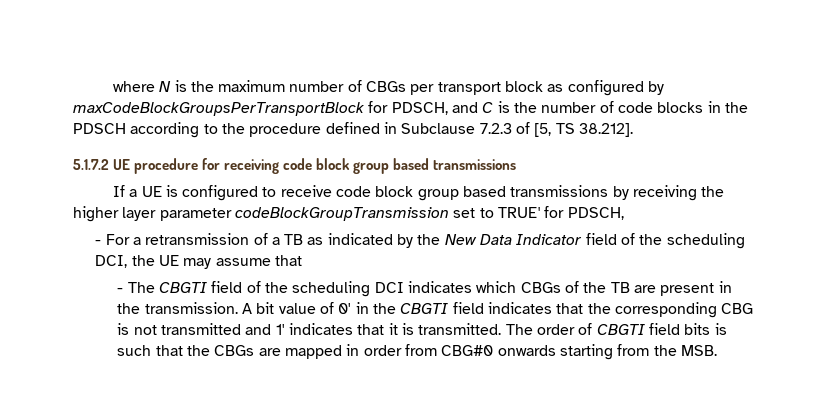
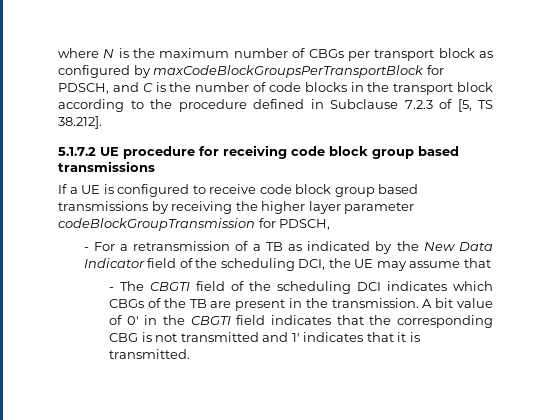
- where N is the maximum number of CBGs per transport block as configured by maxCodeBlockGroupsPerTransportBlock for PDSCH, and C is the number of code blocks in the PDSCH according to the procedure defined in Subclause 7.2.3 of [5, TS 38.212].
+ where N is the maximum number of CBGs per transport block as configured by maxCodeBlockGroupsPerTransportBlock for PDSCH, and C is the number of code blocks in the transport block according to the procedure defined in Subclause 7.2.3 of [5, TS 38.212].
- If a UE is configured to receive code block group based transmissions by receiving the higher layer parameter codeBlockGroupTransmission set to TRUE' for PDSCH,
+ If a UE is configured to receive code block group based transmissions by receiving the higher layer parameter codeBlockGroupTransmission for PDSCH,
- The order of CBGTI field bits is such that the CBGs are mapped in order from CBG#0 onwards starting from the MSB.

